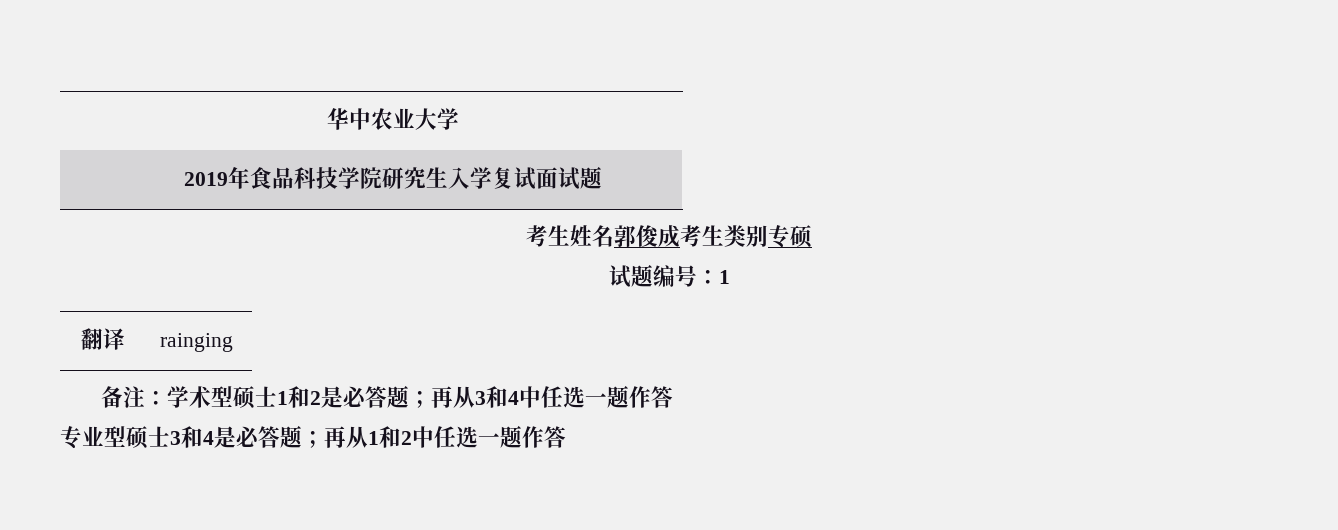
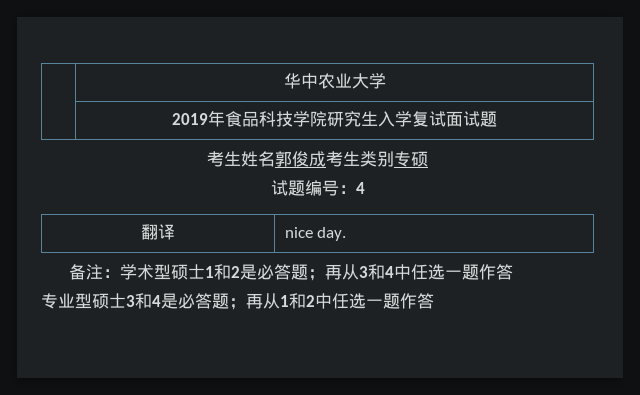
- 试题编号：1
+ 试题编号：4
- 翻译 | rainging
+ 翻译 | nice day.

